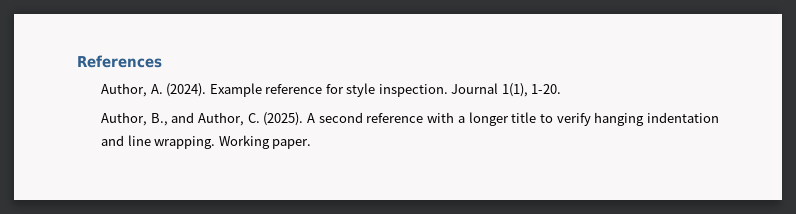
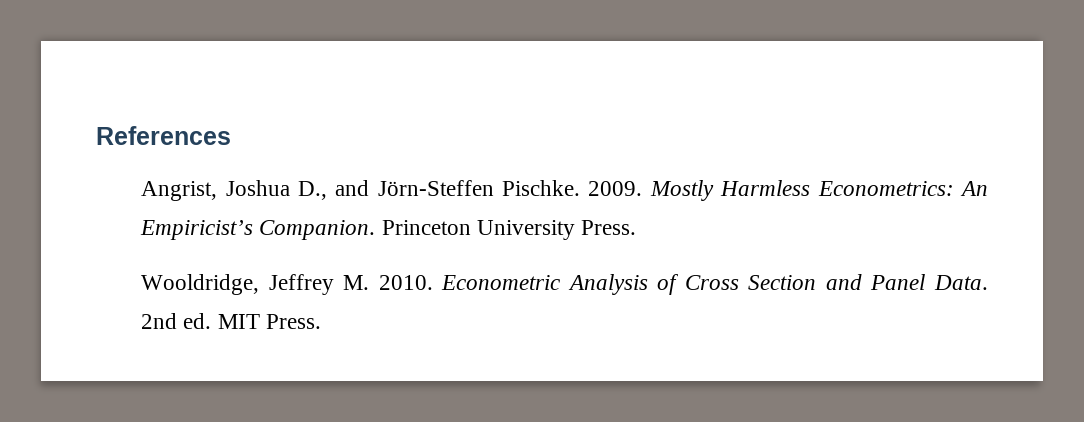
- Author, A. (2024). Example reference for style inspection. Journal 1(1), 1-20.
- Author, B., and Author, C. (2025). A second reference with a longer title to verify hanging indentation and line wrapping. Working paper.
+ Angrist, Joshua D., and Jörn-Steffen Pischke. 2009. Mostly Harmless Econometrics: An Empiricist’s Companion. Princeton University Press.
+ Wooldridge, Jeffrey M. 2010. Econometric Analysis of Cross Section and Panel Data. 2nd ed. MIT Press.

